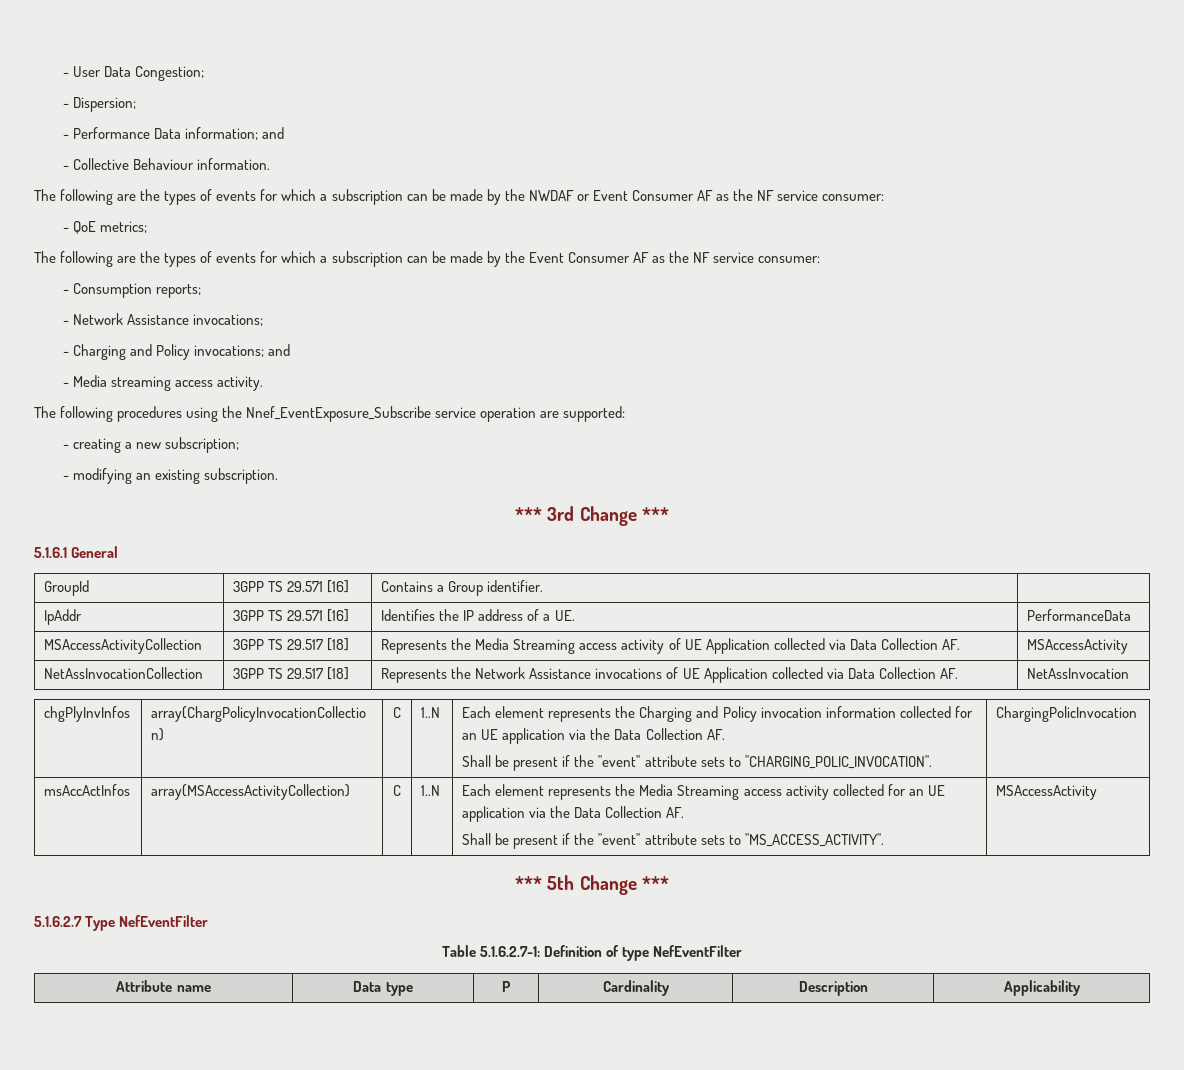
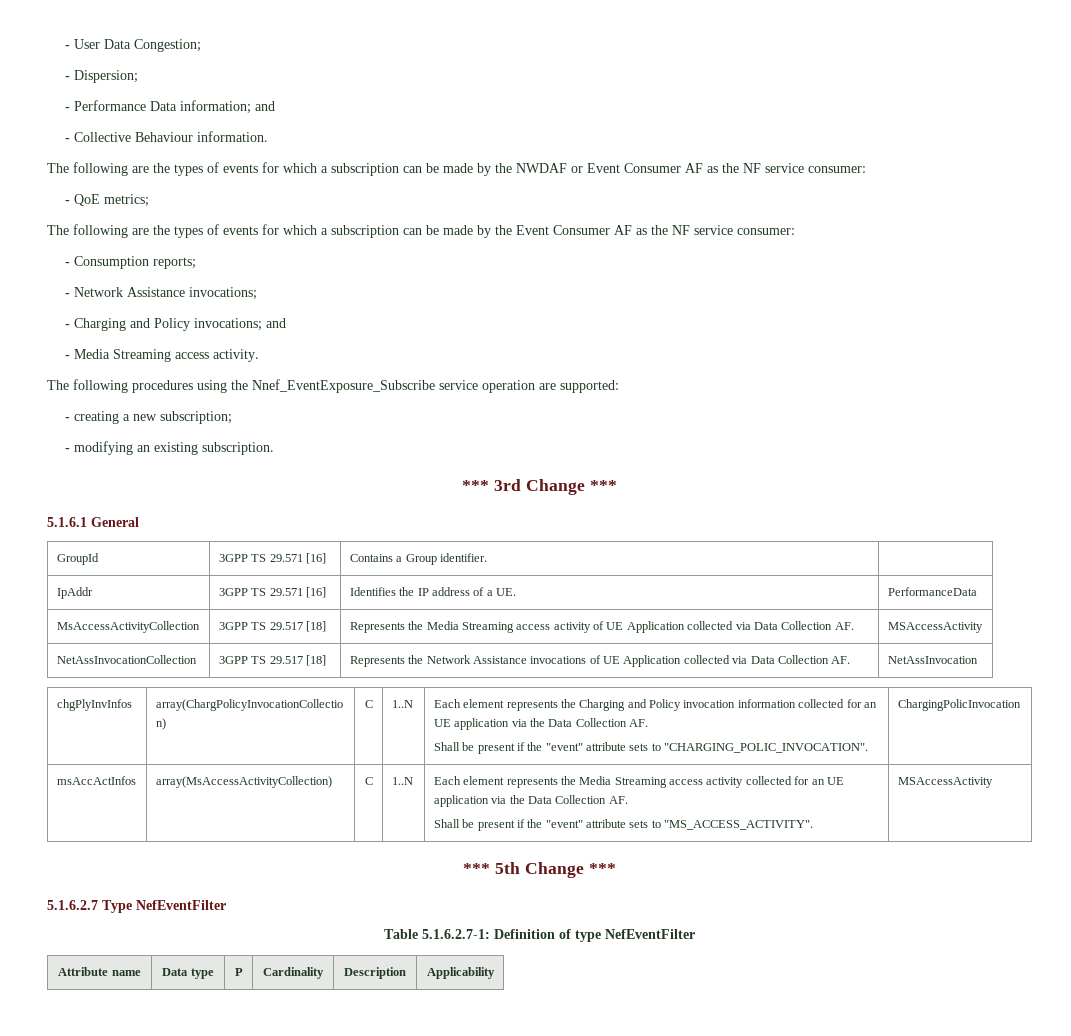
- - Media streaming access activity.
+ - Media Streaming access activity.
- MSAccessActivityCollection | 3GPP TS 29.517 [18] | Represents the Media Streaming access activity of UE Application collected via Data Collection AF. | MSAccessActivity
+ MsAccessActivityCollection | 3GPP TS 29.517 [18] | Represents the Media Streaming access activity of UE Application collected via Data Collection AF. | MSAccessActivity
- msAccActInfos | array(MSAccessActivityCollection) | C | 1..N | Each element represents the Media Streaming access activity collected for an UE application via the Data Collection AF.
+ msAccActInfos | array(MsAccessActivityCollection) | C | 1..N | Each element represents the Media Streaming access activity collected for an UE application via the Data Collection AF.

